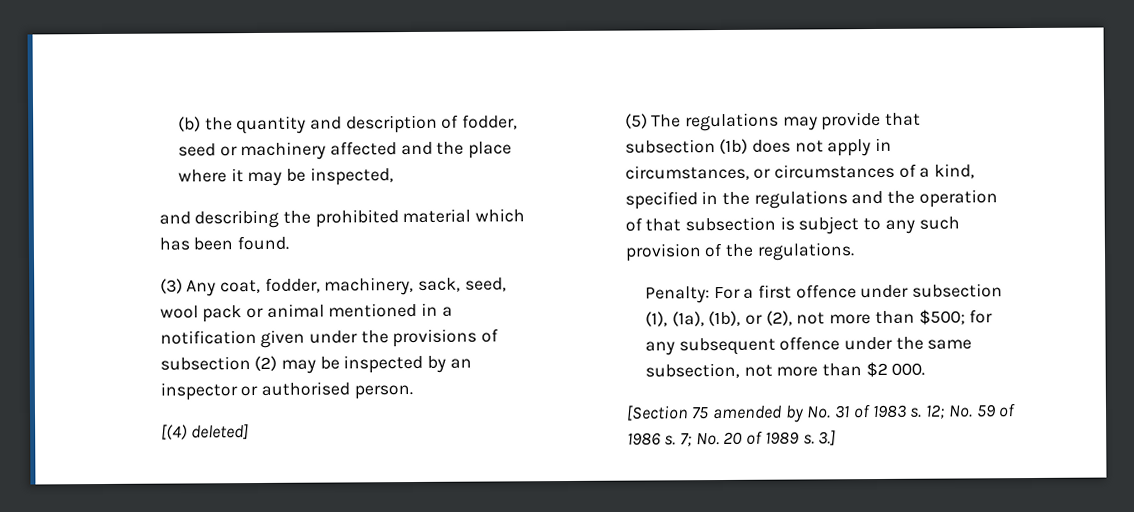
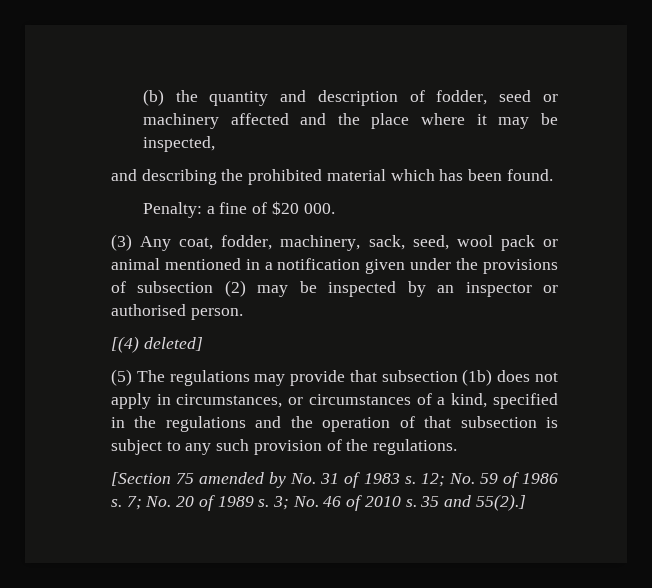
+ Penalty: a fine of $20 000.
- Penalty: For a first offence under subsection (1), (1a), (1b), or (2), not more than $500; for any subsequent offence under the same subsection, not more than $2 000.
- 3.]
+ 3; No. 46 of 2010 s. 35 and 55(2).]

